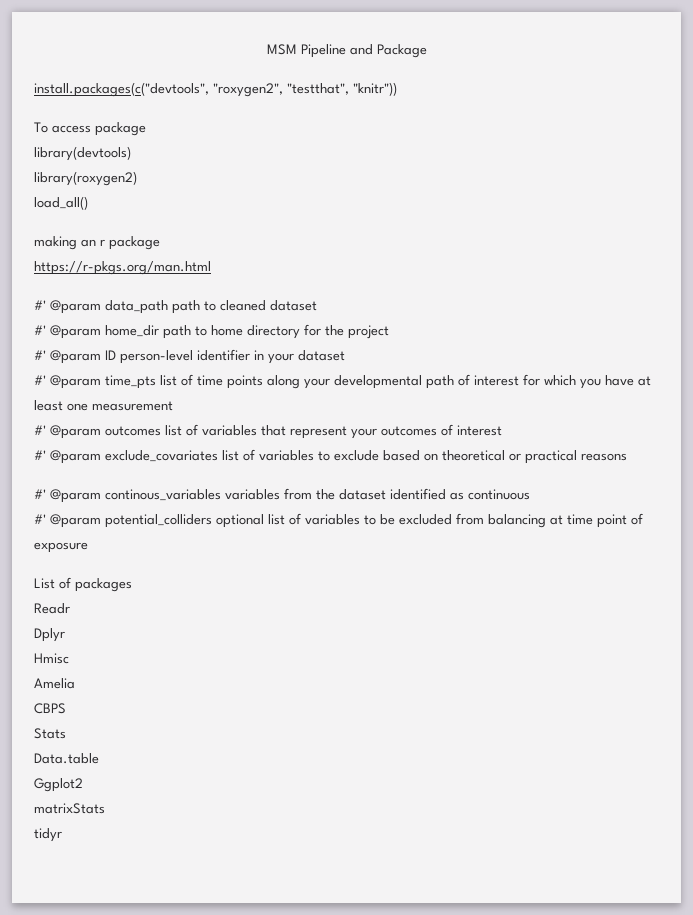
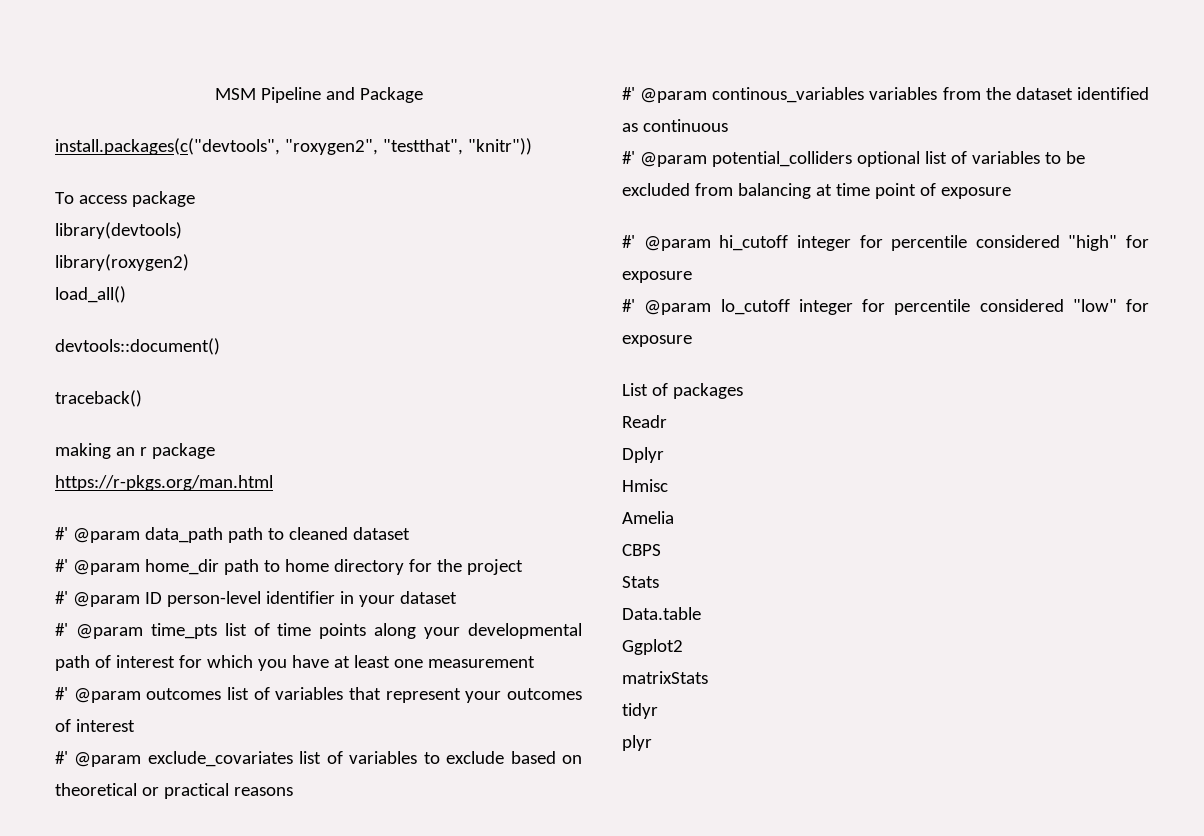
+ devtools::document()
+ traceback()
+ #' @param hi_cutoff integer for percentile considered "high" for exposure
+ #' @param lo_cutoff integer for percentile considered "low" for exposure
+ plyr

